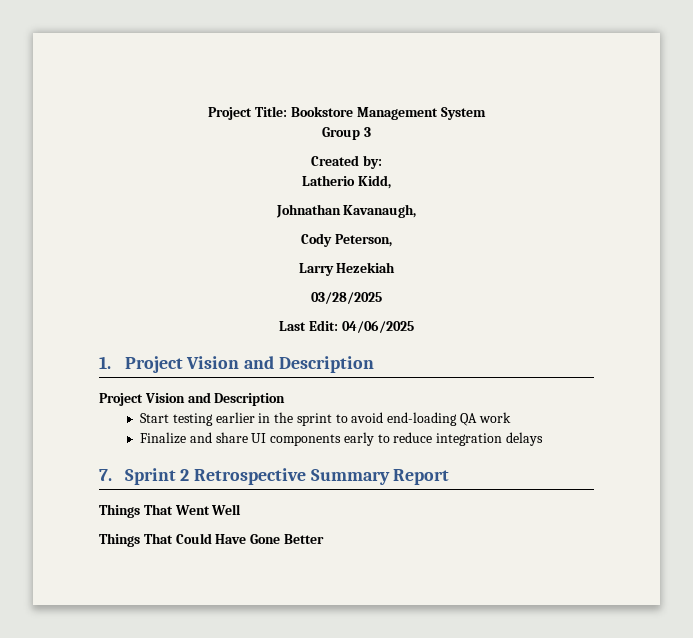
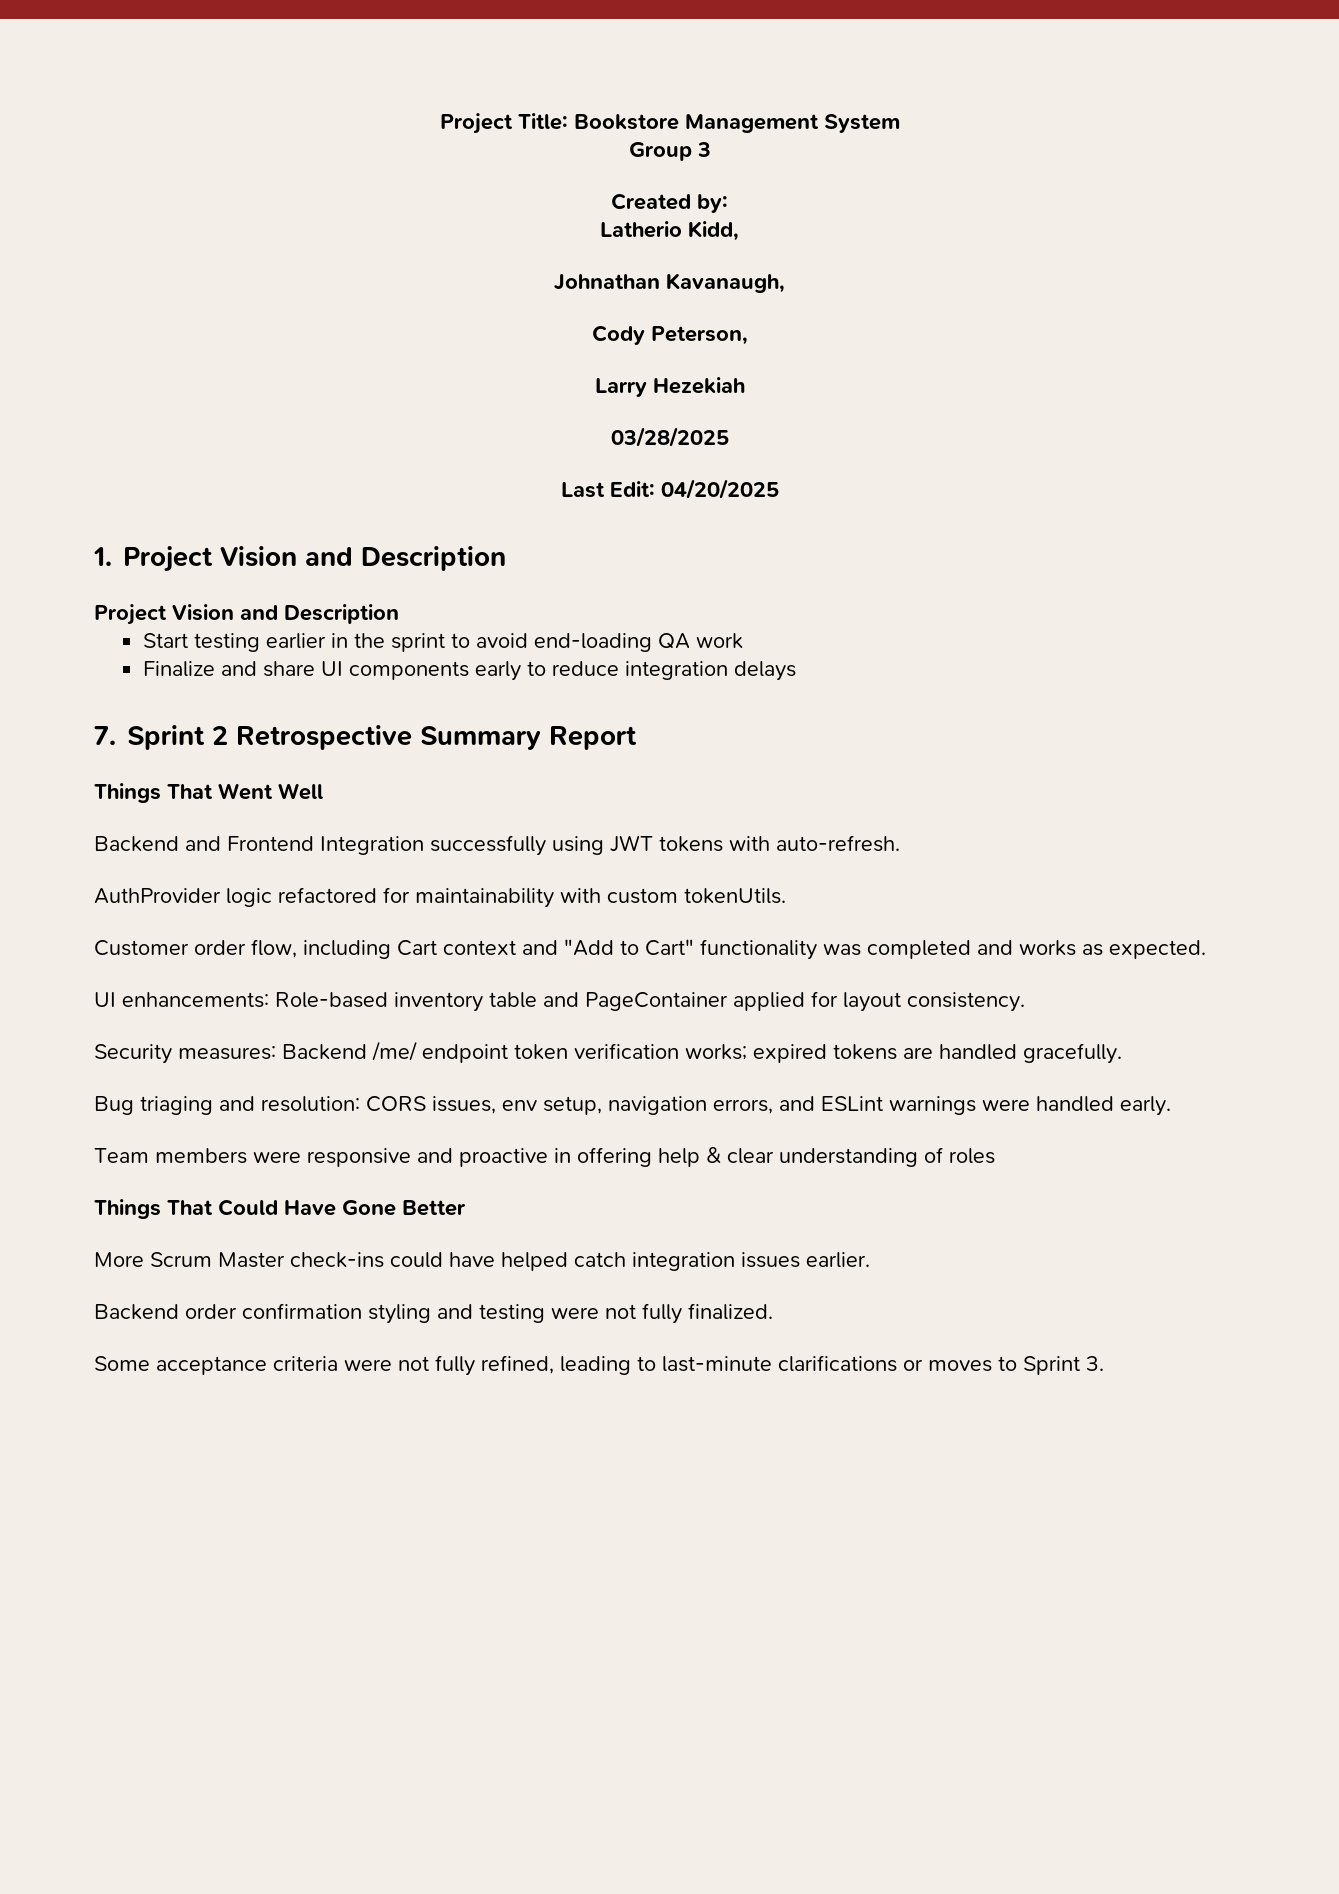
- Last Edit: 04/06/2025
+ Last Edit: 04/20/2025
+ Backend and Frontend Integration successfully using JWT tokens with auto-refresh.
+ AuthProvider logic refactored for maintainability with custom tokenUtils.
+ Customer order flow, including Cart context and "Add to Cart" functionality was completed and works as expected.
+ UI enhancements: Role-based inventory table and PageContainer applied for layout consistency.
+ Security measures: Backend /me/ endpoint token verification works; expired tokens are handled gracefully.
+ Bug triaging and resolution: CORS issues, env setup, navigation errors, and ESLint warnings were handled early.
+ Team members were responsive and proactive in offering help & clear understanding of roles
+ More Scrum Master check-ins could have helped catch integration issues earlier.
+ Backend order confirmation styling and testing were not fully finalized.
+ Some acceptance criteria were not fully refined, leading to last-minute clarifications or moves to Sprint 3.

